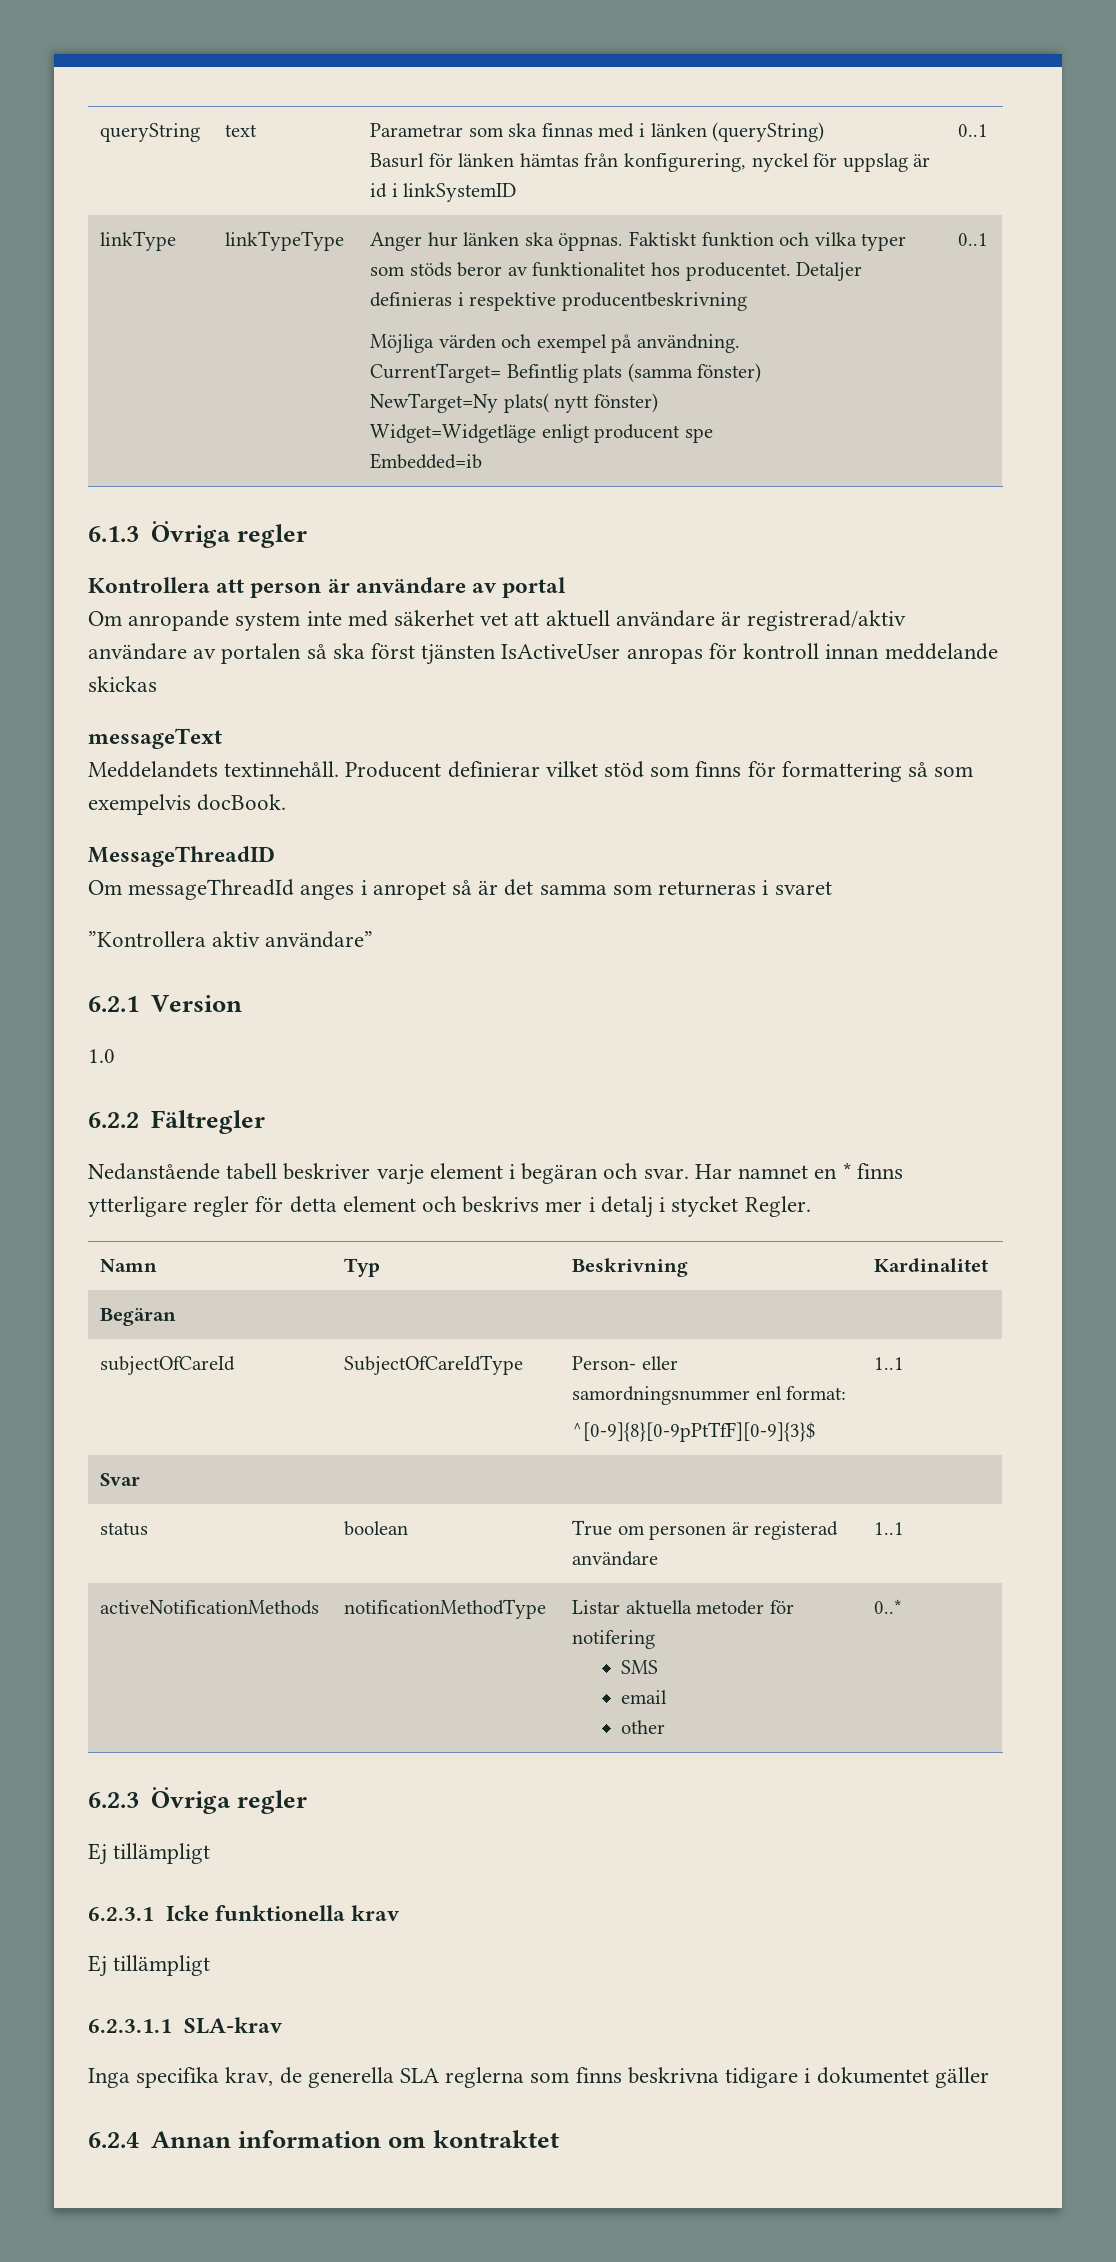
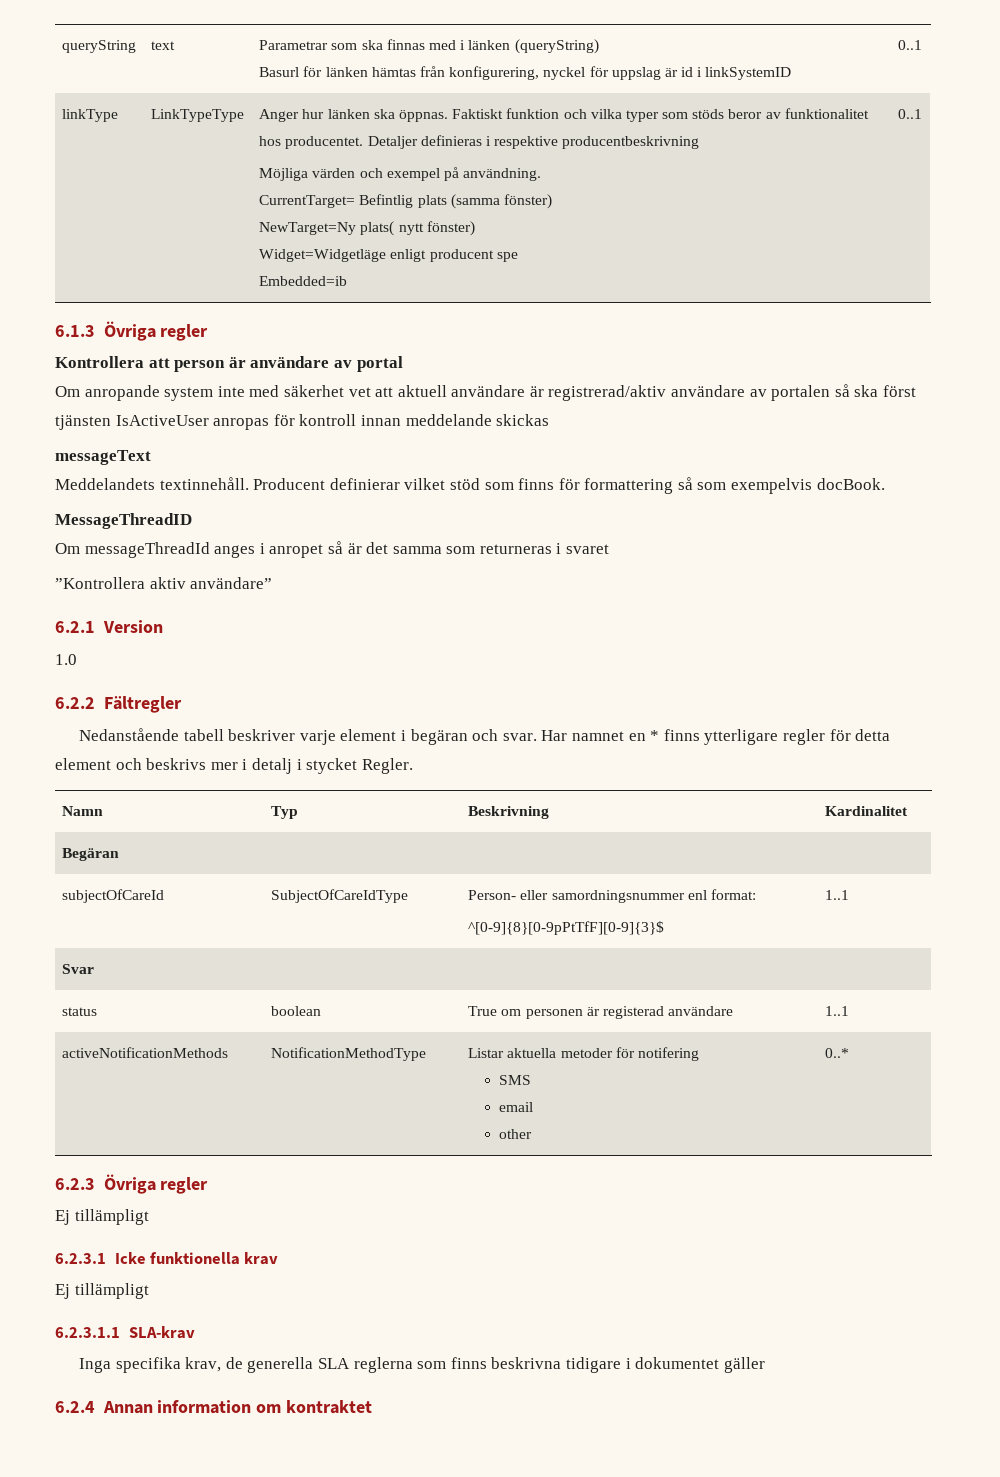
- linkTypeType
+ LinkTypeType
- activeNotificationMethods | notificationMethodType | Listar aktuella metoder för notifering
+ activeNotificationMethods | NotificationMethodType | Listar aktuella metoder för notifering

